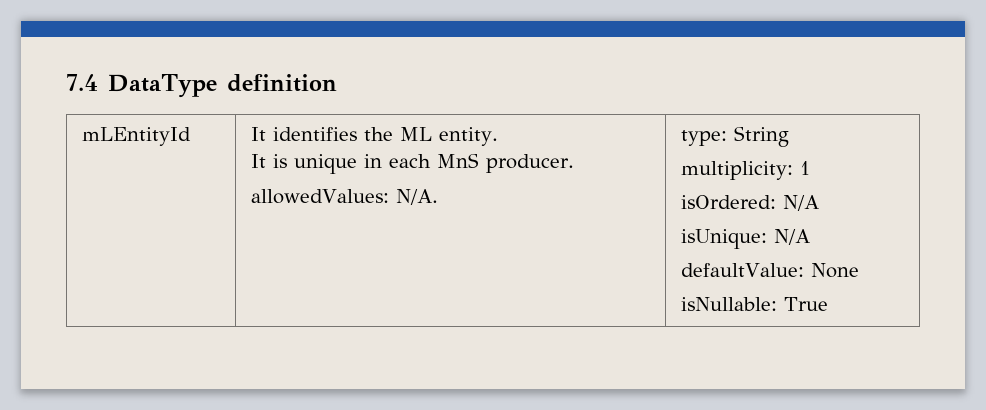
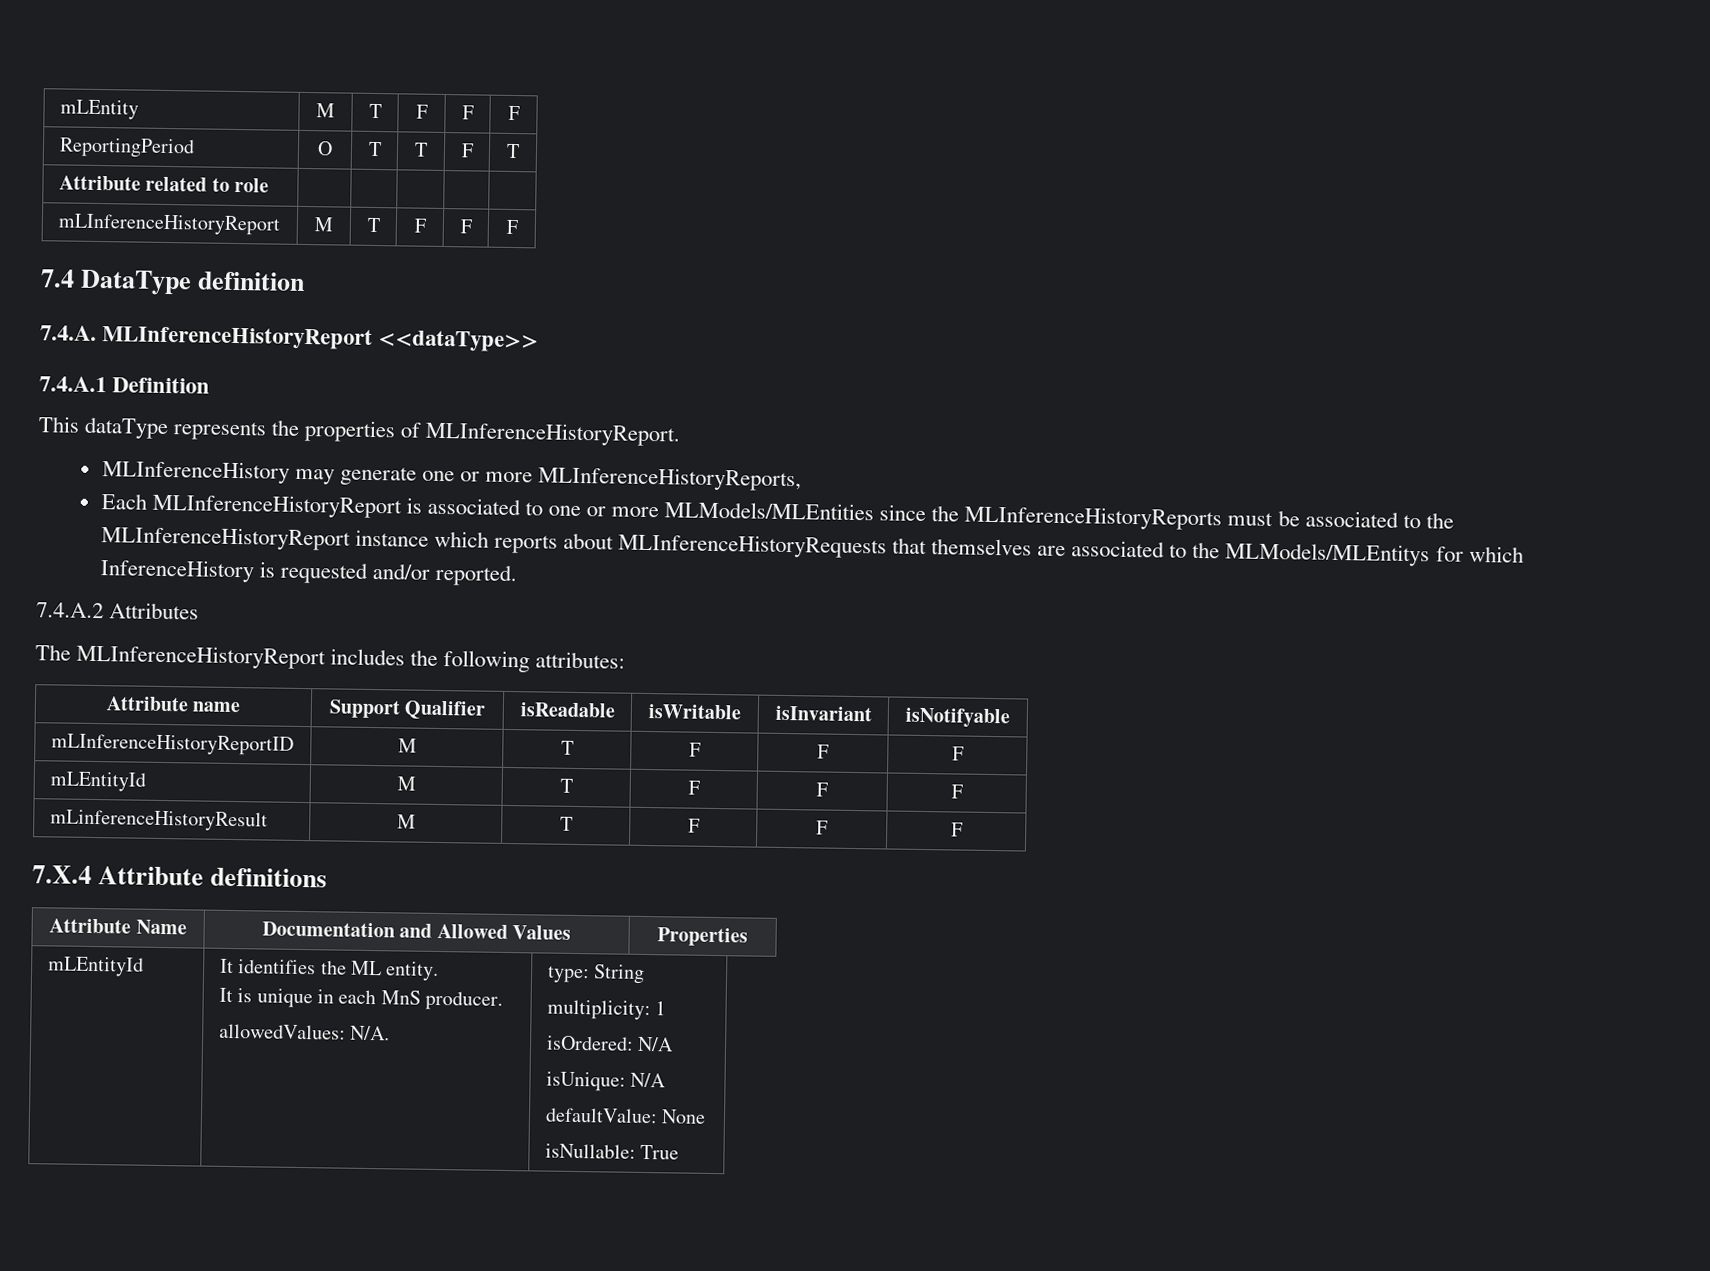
+ mLEntity | M | T | F | F | F
+ ReportingPeriod | O | T | T | F | T
+ Attribute related to role | | | | |
+ mLInferenceHistoryReport | M | T | F | F | F
  7.4 DataType definition
+ 7.4.A. MLInferenceHistoryReport <<dataType>>
+ 7.4.A.1 Definition
+ This dataType represents the properties of MLInferenceHistoryReport.
+ MLInferenceHistory may generate one or more MLInferenceHistoryReports,
+ Each MLInferenceHistoryReport is associated to one or more MLModels/MLEntities since the MLInferenceHistoryReports must be associated to the MLInferenceHistoryReport instance which reports about MLInferenceHistoryRequests that themselves are associated to the MLModels/MLEntitys for which InferenceHistory is requested and/or reported.
+ 7.4.A.2 Attributes
+ The MLInferenceHistoryReport includes the following attributes:
+ Attribute name | Support Qualifier | isReadable | isWritable | isInvariant | isNotifyable
+ mLInferenceHistoryReportID | M | T | F | F | F
+ mLEntityId | M | T | F | F | F
+ mLinferenceHistoryResult | M | T | F | F | F
+ 7.X.4 Attribute definitions
+ Attribute Name | Documentation and Allowed Values | Properties

